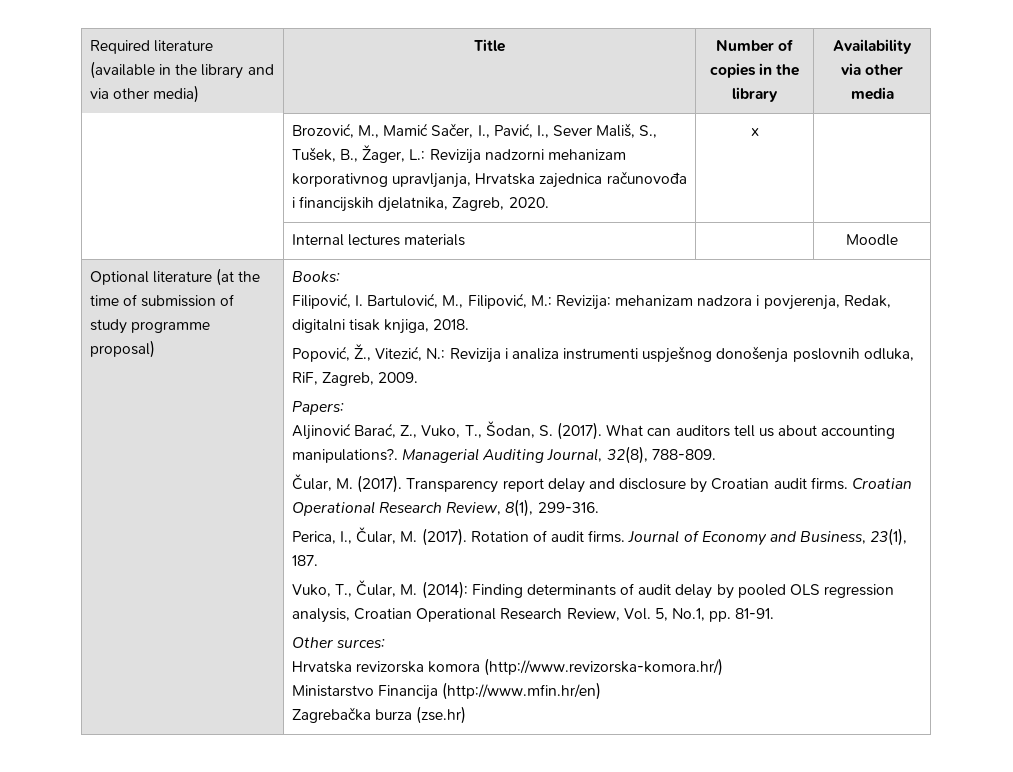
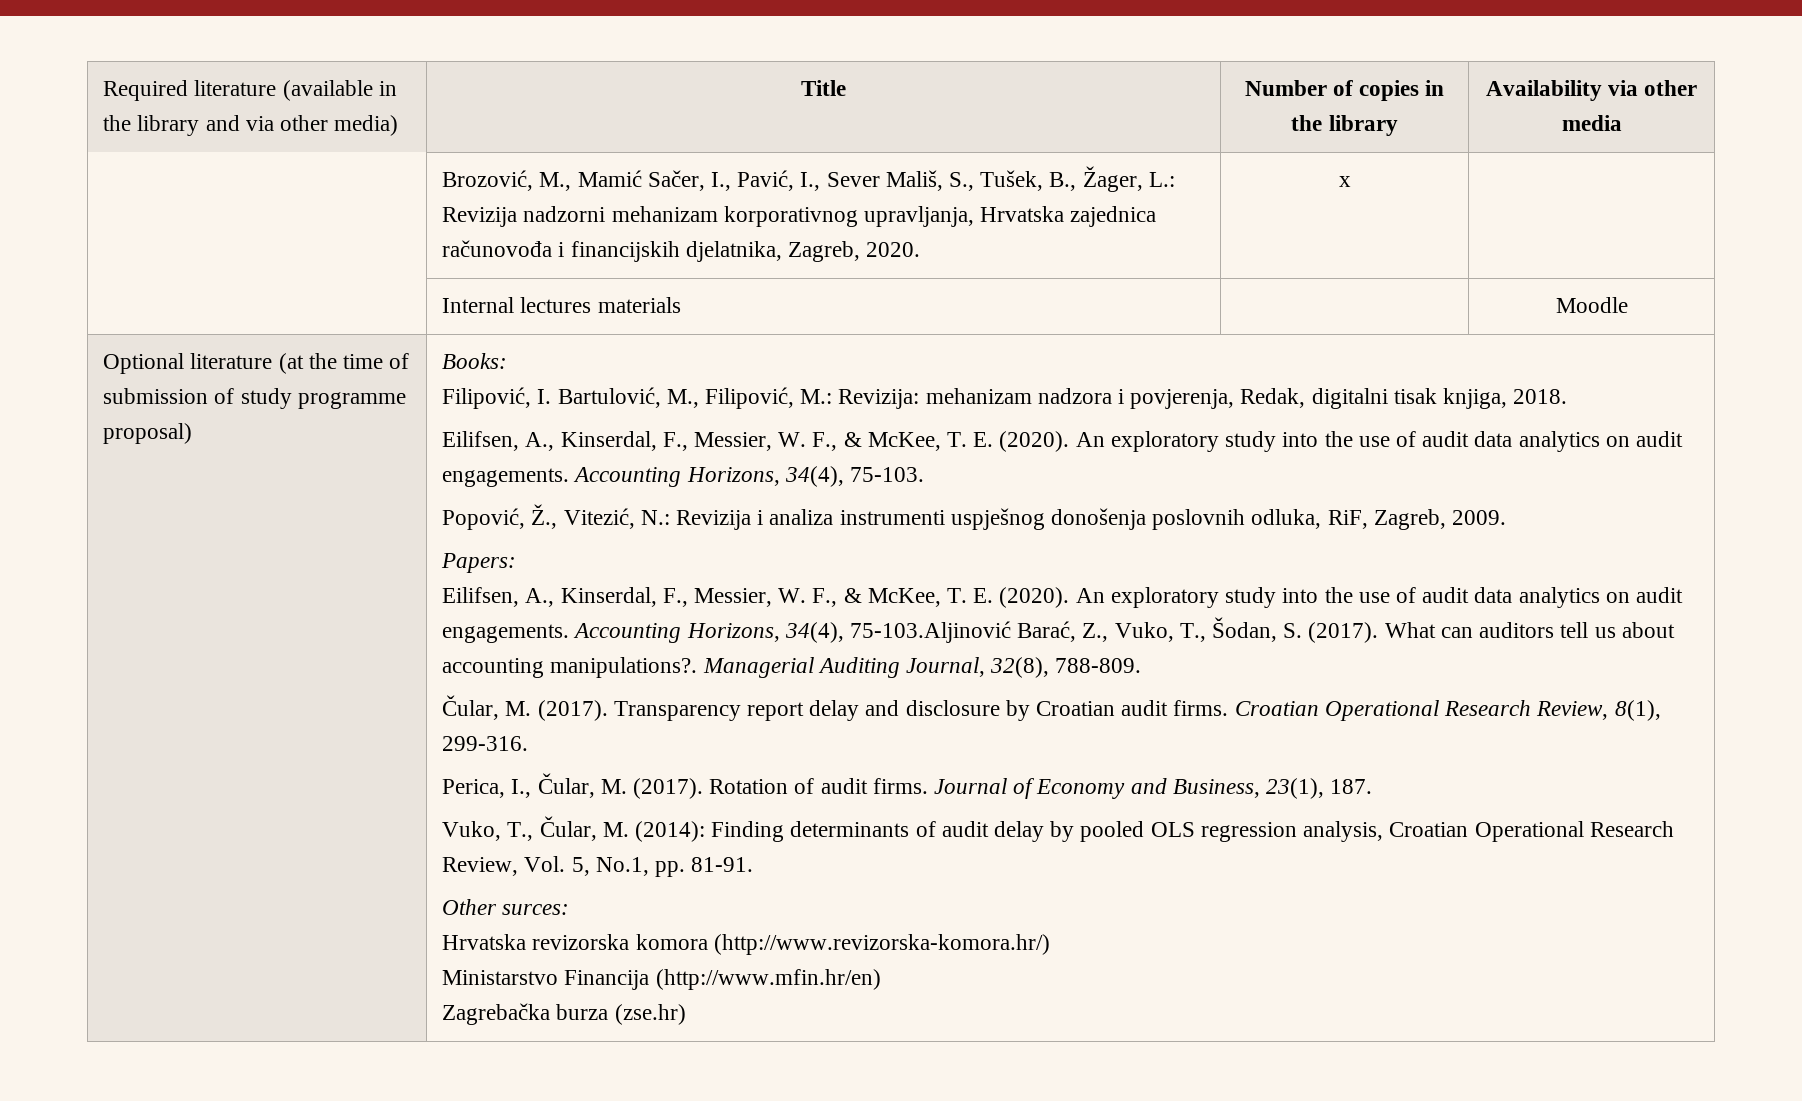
+ Eilifsen, A., Kinserdal, F., Messier, W. F., & McKee, T. E. (2020). An exploratory study into the use of audit data analytics on audit engagements. Accounting Horizons, 34(4), 75-103.
- Aljinović Barać, Z., Vuko, T., Šodan, S. (2017).
+ Eilifsen, A., Kinserdal, F., Messier, W. F., & McKee, T. E. (2020). An exploratory study into the use of audit data analytics on audit engagements. Accounting Horizons, 34(4), 75-103.Aljinović Barać, Z., Vuko, T., Šodan, S. (2017).

